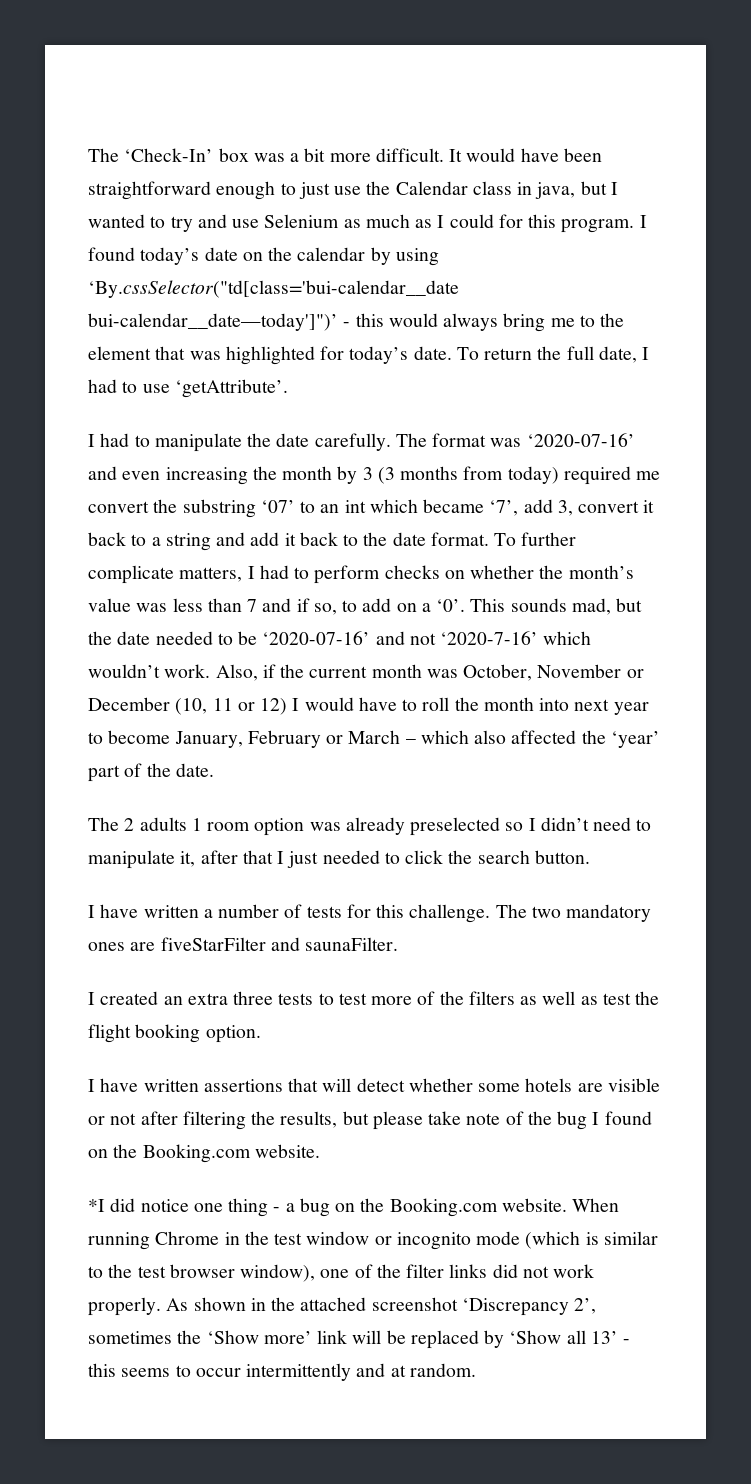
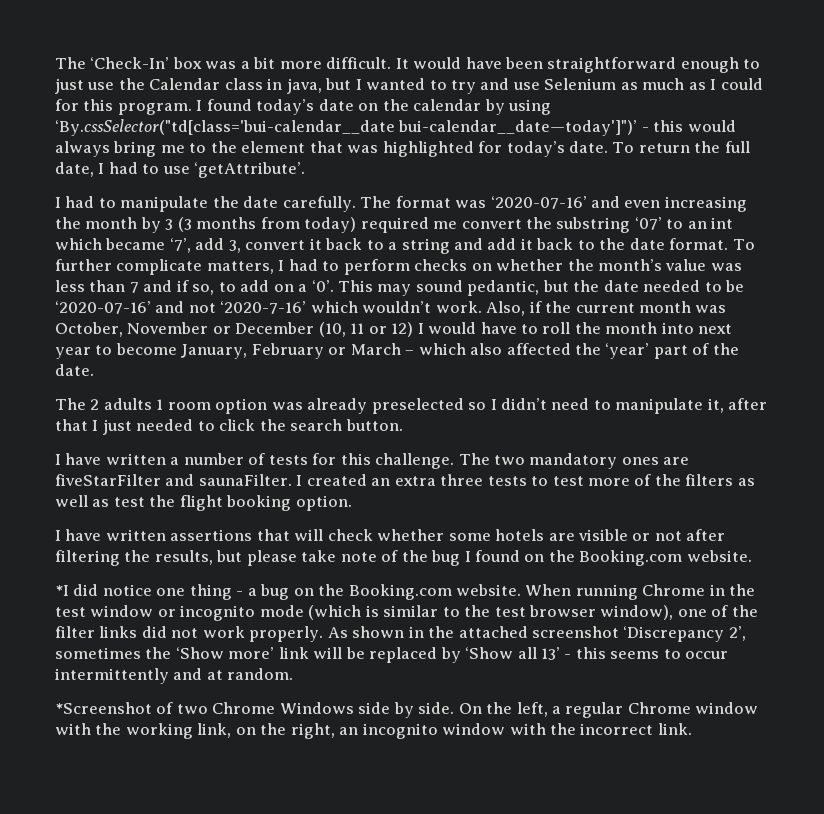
- This sounds mad, but the date needed to be ‘2020-07-16’ and not ‘2020-7-16’ which wouldn’t work.
+ This may sound pedantic, but the date needed to be ‘2020-07-16’ and not ‘2020-7-16’ which wouldn’t work.
- The two mandatory ones are fiveStarFilter and saunaFilter.
- I created an extra three tests to test more of the filters as well as test the flight booking option.
+ The two mandatory ones are fiveStarFilter and saunaFilter. I created an extra three tests to test more of the filters as well as test the flight booking option.
- I have written assertions that will detect whether some hotels are visible or not after filtering the results, but please take note of the bug I found on the Booking.com website.
+ I have written assertions that will check whether some hotels are visible or not after filtering the results, but please take note of the bug I found on the Booking.com website.
+ *Screenshot of two Chrome Windows side by side. On the left, a regular Chrome window with the working link, on the right, an incognito window with the incorrect link.

